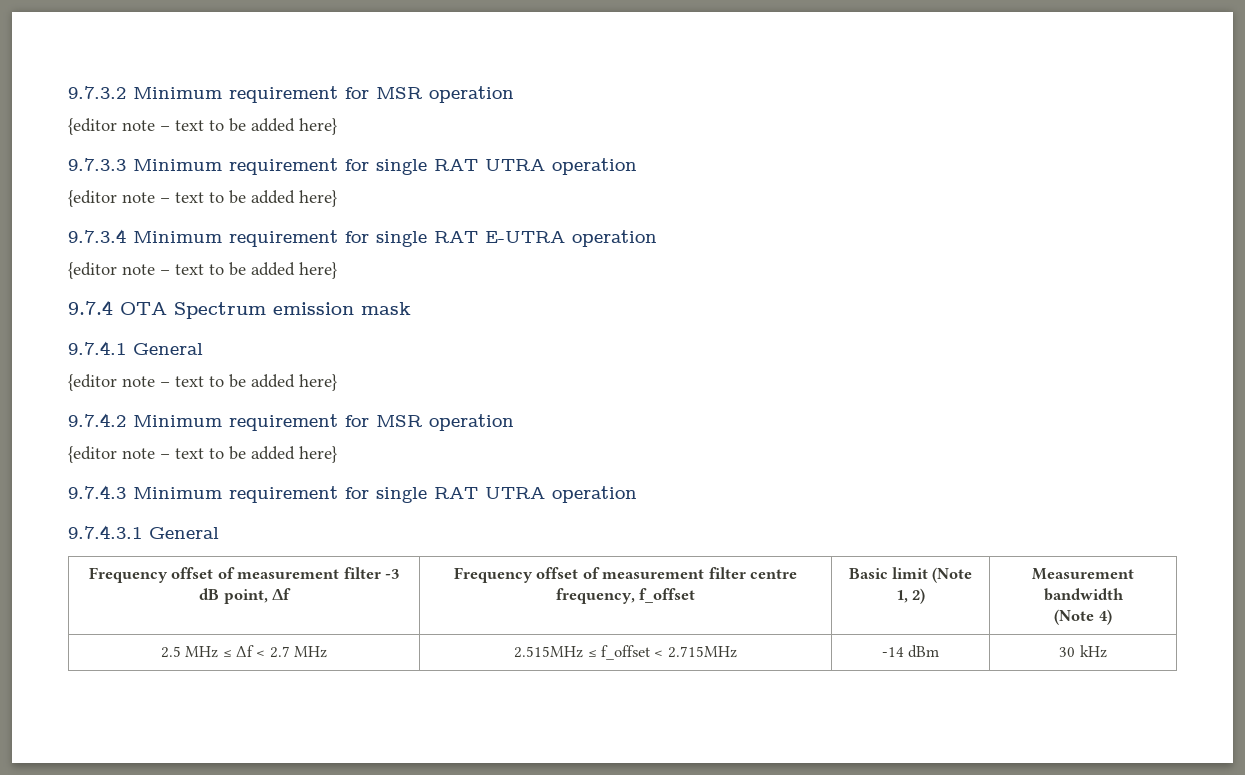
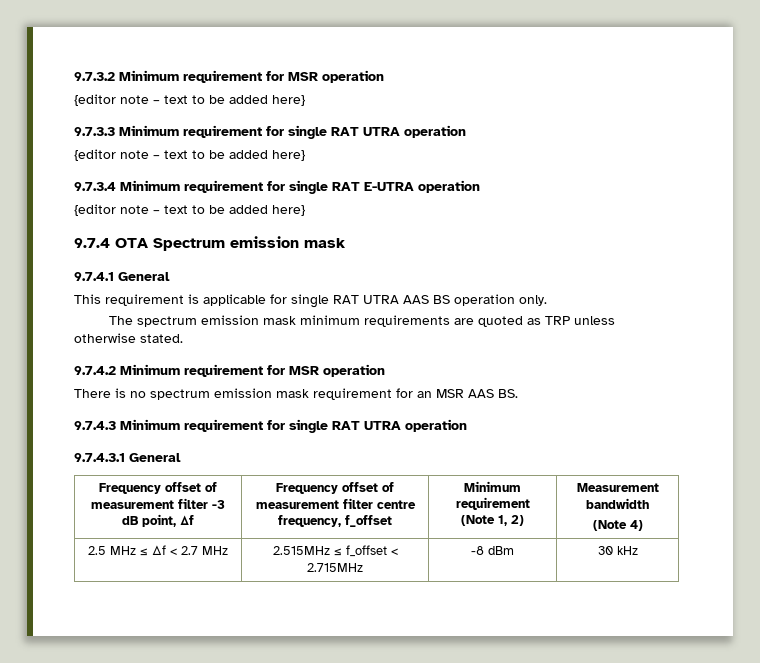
  9.7.4.1 General
- {editor note – text to be added here}
+ This requirement is applicable for single RAT UTRA AAS BS operation only.
+ The spectrum emission mask minimum requirements are quoted as TRP unless otherwise stated.
  9.7.4.2 Minimum requirement for MSR operation
- {editor note – text to be added here}
+ There is no spectrum emission mask requirement for an MSR AAS BS.
- Frequency offset of measurement filter -3 dB point, Δf | Frequency offset of measurement filter centre frequency, f_offset | Basic limit (Note 1, 2) | Measurement bandwidth
+ Frequency offset of measurement filter -3 dB point, Δf | Frequency offset of measurement filter centre frequency, f_offset | Minimum requirement (Note 1, 2) | Measurement bandwidth
- 2.5 MHz ≤ Δf < 2.7 MHz | 2.515MHz ≤ f_offset < 2.715MHz | -14 dBm | 30 kHz
+ 2.5 MHz ≤ Δf < 2.7 MHz | 2.515MHz ≤ f_offset < 2.715MHz | -8 dBm | 30 kHz

